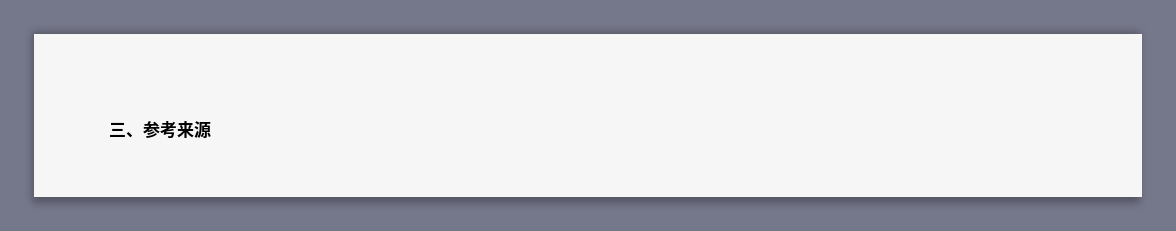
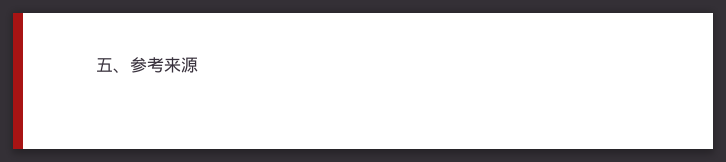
- 三、参考来源
+ 五、参考来源

